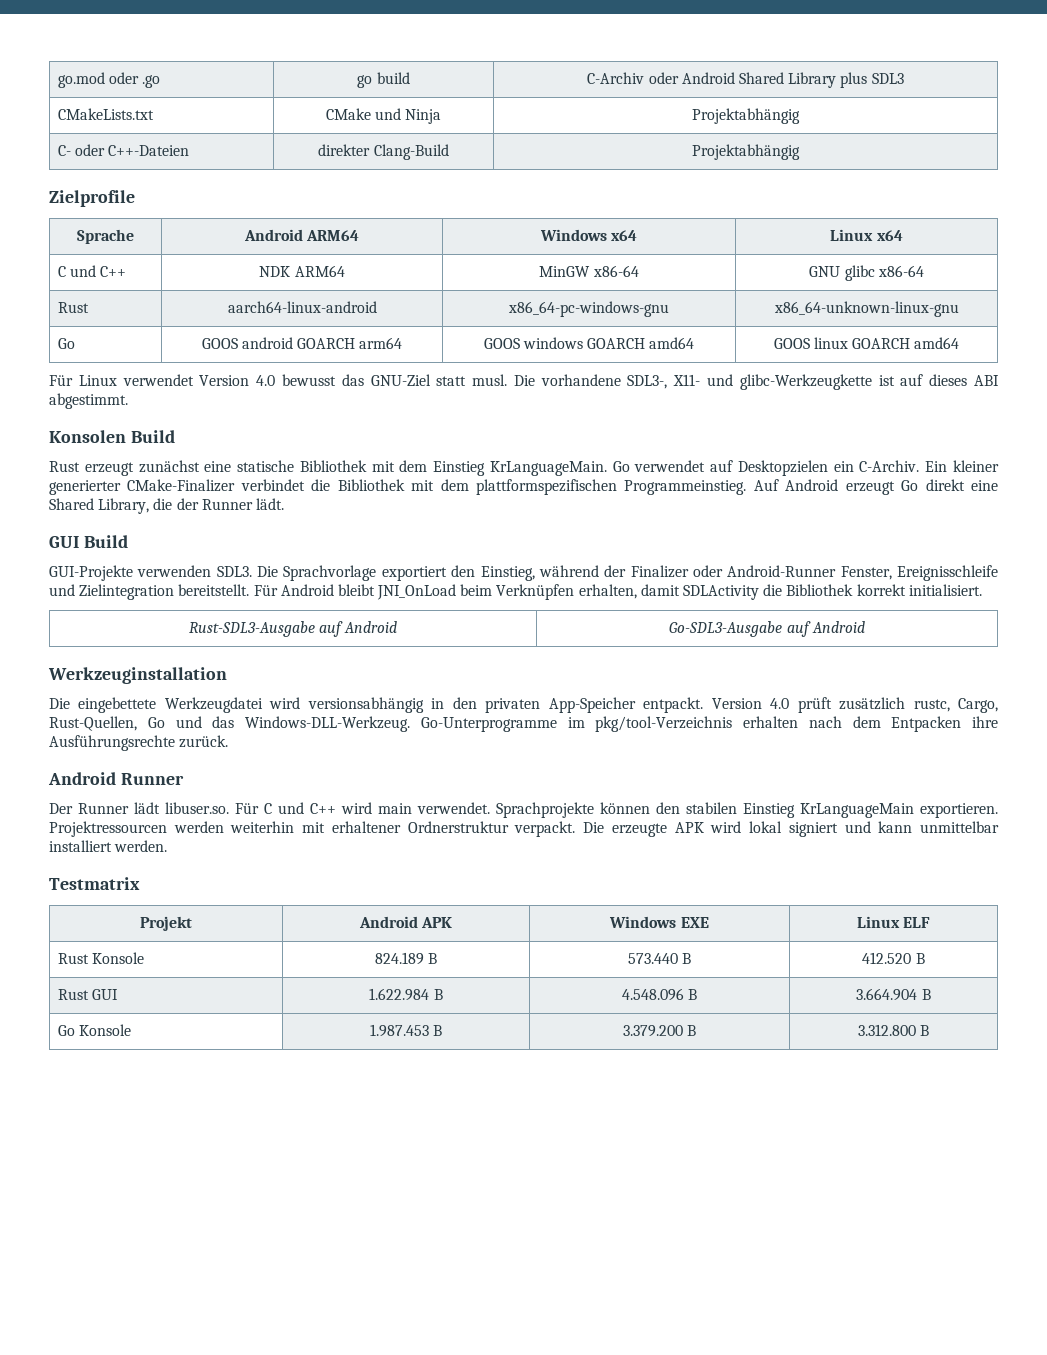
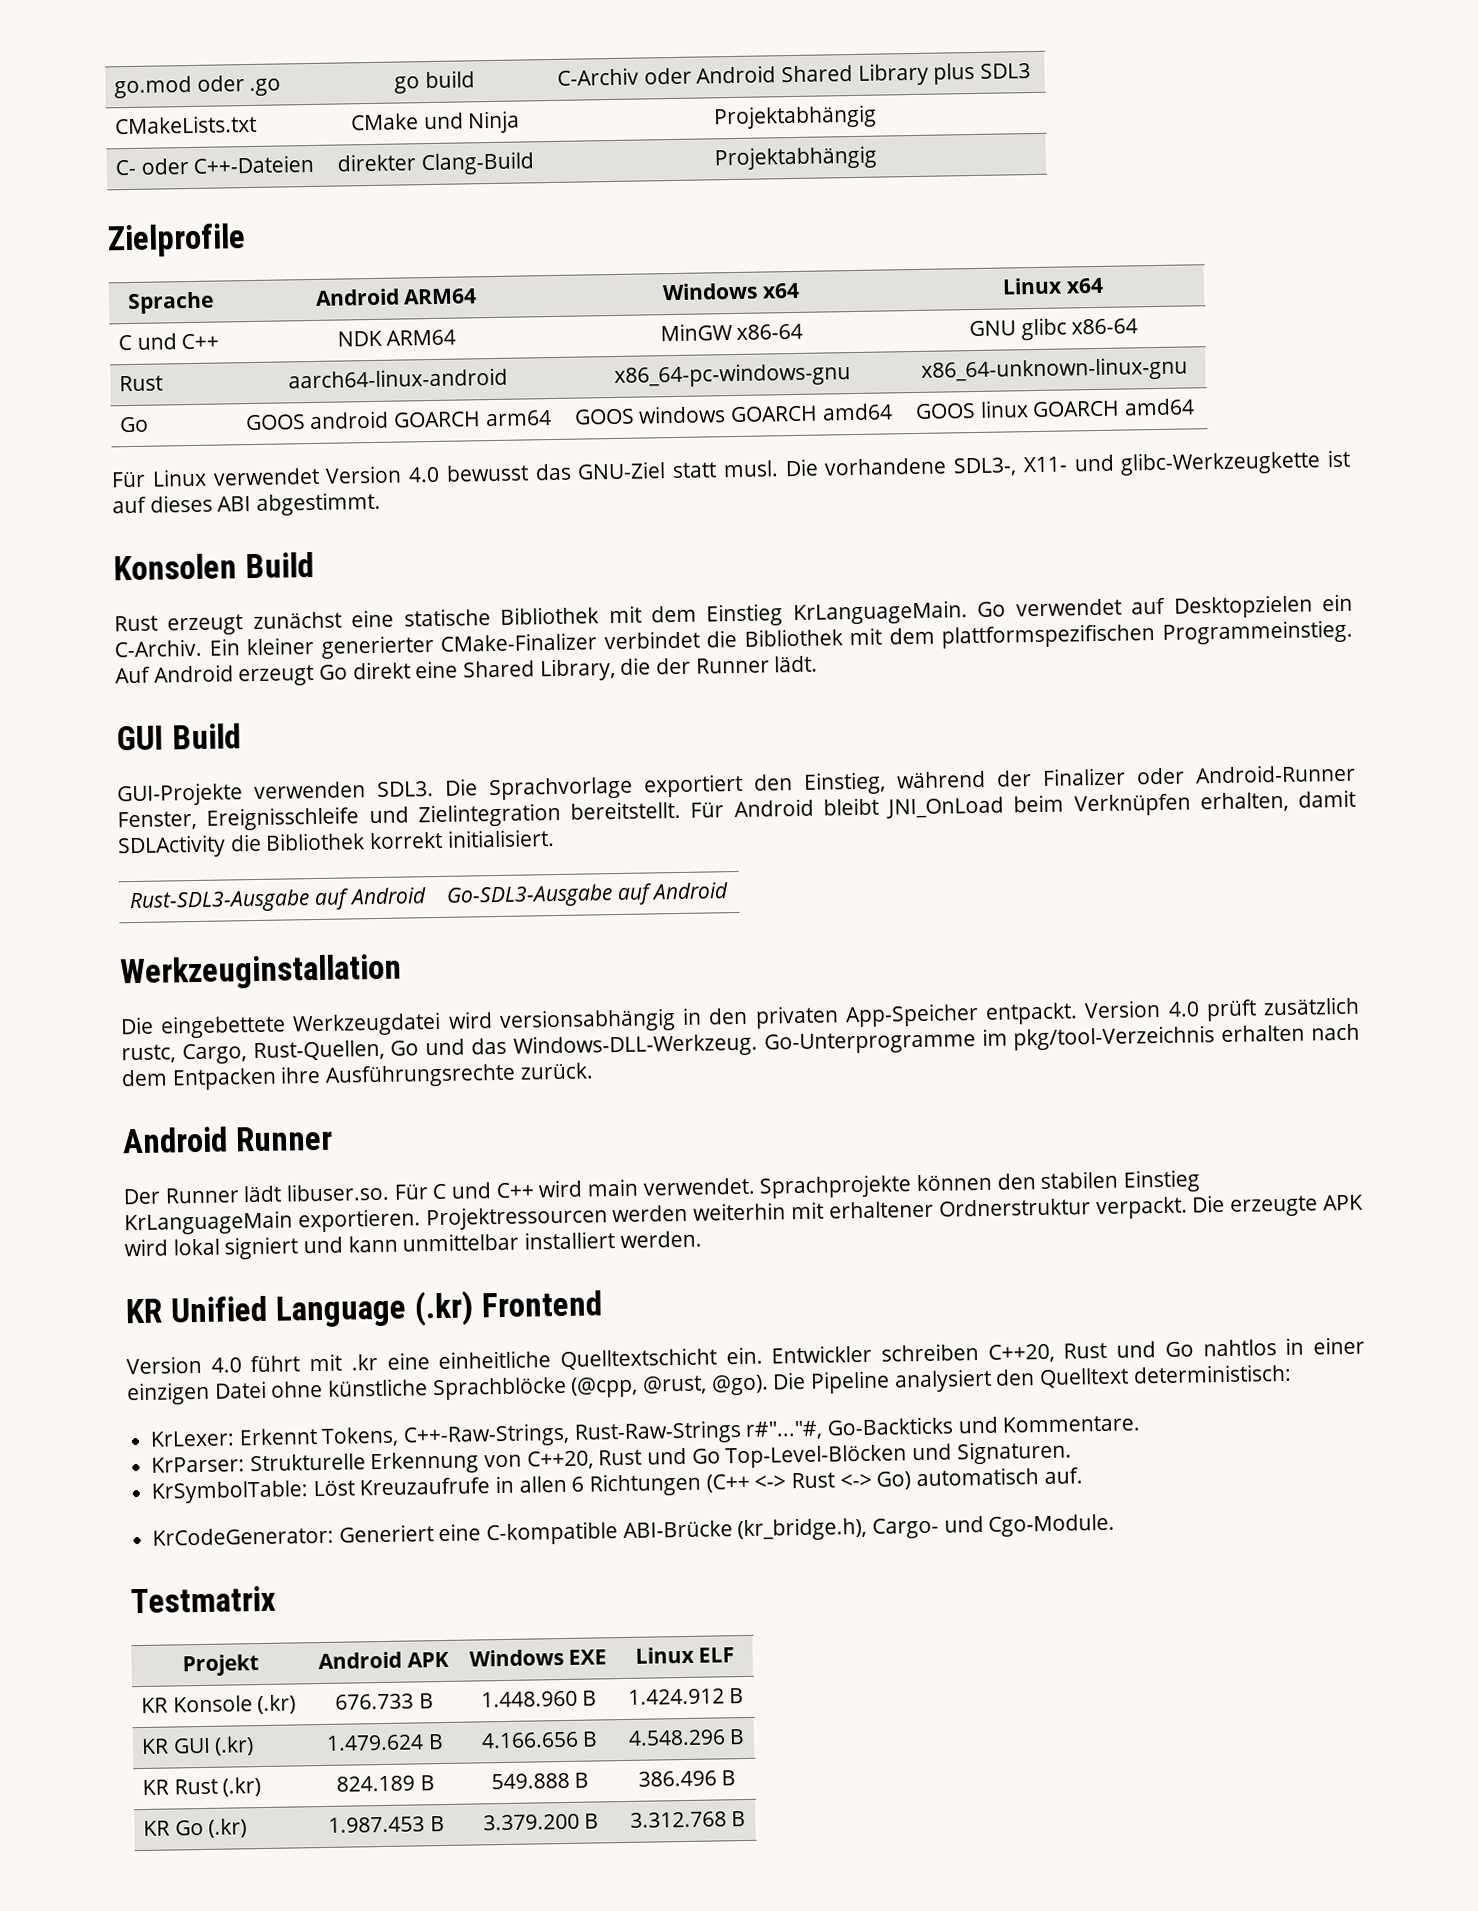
+ KR Unified Language (.kr) Frontend
+ Version 4.0 führt mit .kr eine einheitliche Quelltextschicht ein. Entwickler schreiben C++20, Rust und Go nahtlos in einer einzigen Datei ohne künstliche Sprachblöcke (@cpp, @rust, @go). Die Pipeline analysiert den Quelltext deterministisch:
+ KrLexer: Erkennt Tokens, C++-Raw-Strings, Rust-Raw-Strings r#"..."#, Go-Backticks und Kommentare.
+ KrParser: Strukturelle Erkennung von C++20, Rust und Go Top-Level-Blöcken und Signaturen.
+ KrSymbolTable: Löst Kreuzaufrufe in allen 6 Richtungen (C++ <-> Rust <-> Go) automatisch auf.
+ KrCodeGenerator: Generiert eine C-kompatible ABI-Brücke (kr_bridge.h), Cargo- und Cgo-Module.
- Rust Konsole | 824.189 B | 573.440 B | 412.520 B
- Rust GUI | 1.622.984 B | 4.548.096 B | 3.664.904 B
- Go Konsole | 1.987.453 B | 3.379.200 B | 3.312.800 B
+ KR Konsole (.kr) | 676.733 B | 1.448.960 B | 1.424.912 B
+ KR GUI (.kr) | 1.479.624 B | 4.166.656 B | 4.548.296 B
+ KR Rust (.kr) | 824.189 B | 549.888 B | 386.496 B
+ KR Go (.kr) | 1.987.453 B | 3.379.200 B | 3.312.768 B

